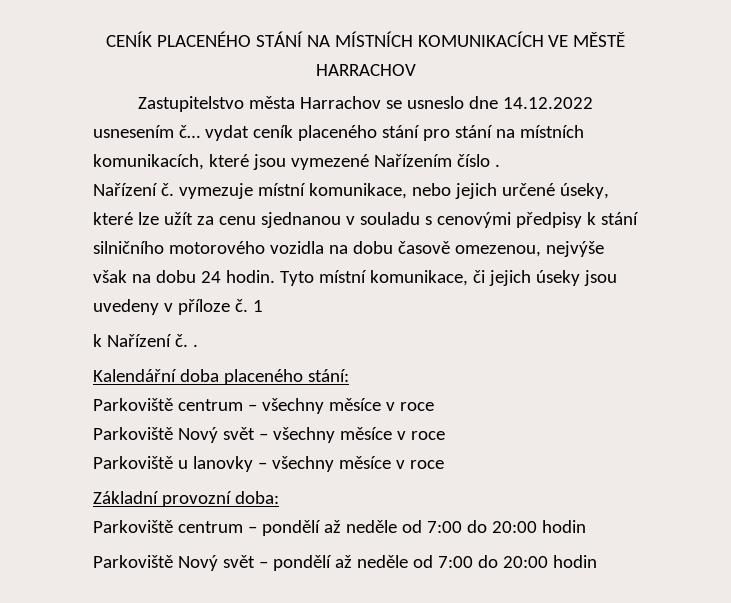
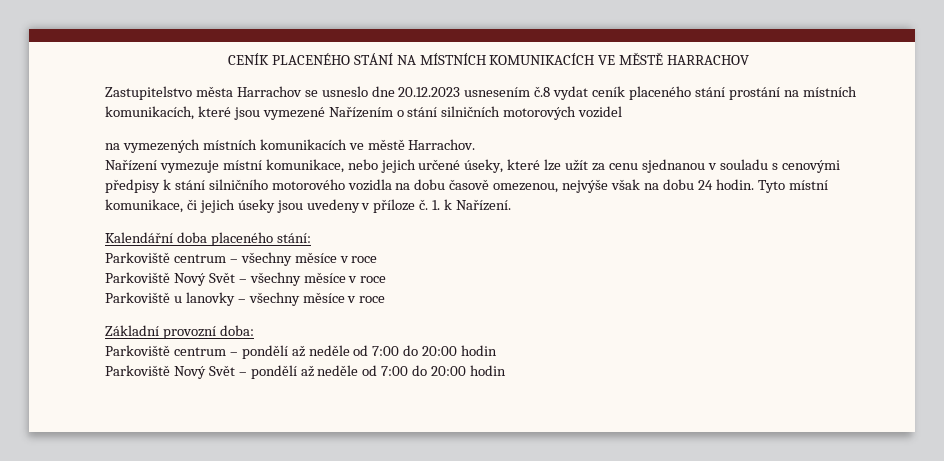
- Zastupitelstvo města Harrachov se usneslo dne 14.12.2022 usnesením č… vydat ceník placeného stání pro stání na místních komunikacích, které jsou vymezené Nařízením číslo .
- Nařízení č. vymezuje místní komunikace, nebo jejich určené úseky, které lze užít za cenu sjednanou v souladu s cenovými předpisy k stání silničního motorového vozidla na dobu časově omezenou, nejvýše však na dobu 24 hodin.
+ Zastupitelstvo města Harrachov se usneslo dne 20.12.2023 usnesením č.8 vydat ceník placeného stání prostání na místních komunikacích, které jsou vymezené Nařízením o stání silničních motorových vozidel
+ na vymezených místních komunikacích ve městě Harrachov.
+ Nařízení vymezuje místní komunikace, nebo jejich určené úseky, které lze užít za cenu sjednanou v souladu s cenovými předpisy k stání silničního motorového vozidla na dobu časově omezenou, nejvýše však na dobu 24 hodin.
- 1
- k Nařízení č. .
+ 1. k Nařízení.
- Parkoviště Nový svět – všechny měsíce v roce
+ Parkoviště Nový Svět – všechny měsíce v roce
- Parkoviště Nový svět – pondělí až neděle od 7:00 do 20:00 hodin
+ Parkoviště Nový Svět – pondělí až neděle od 7:00 do 20:00 hodin

